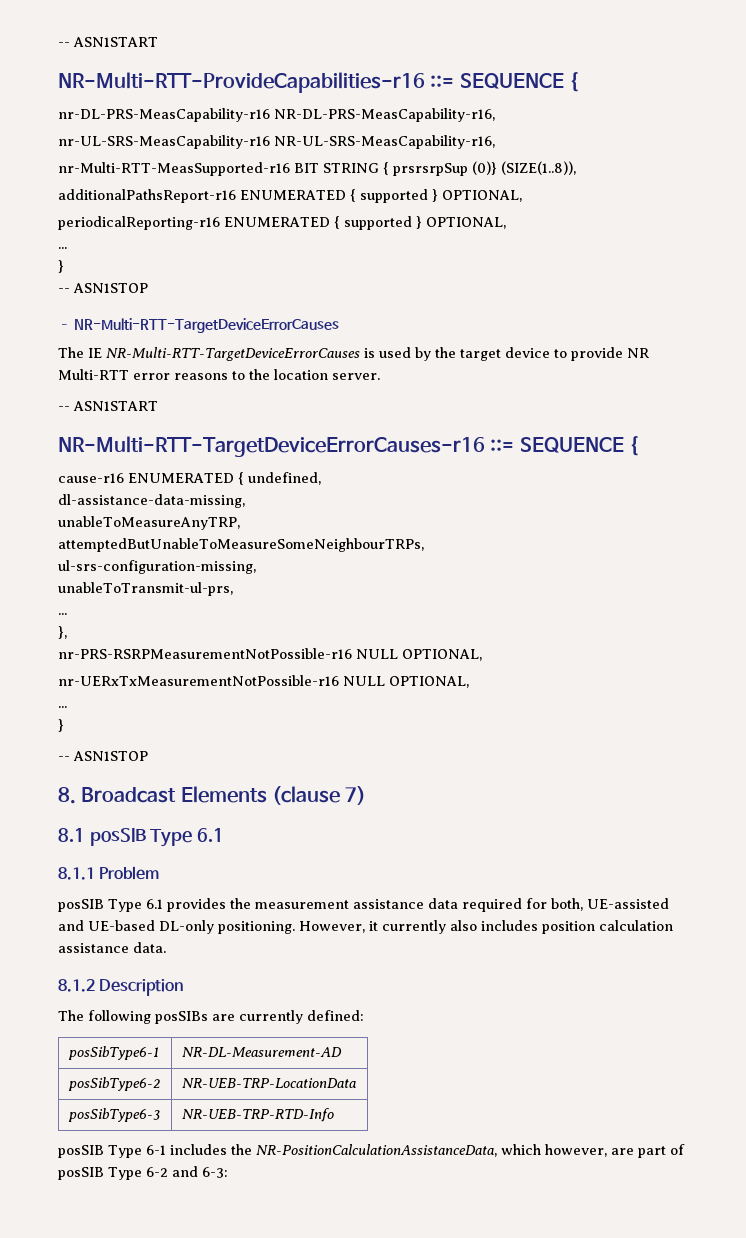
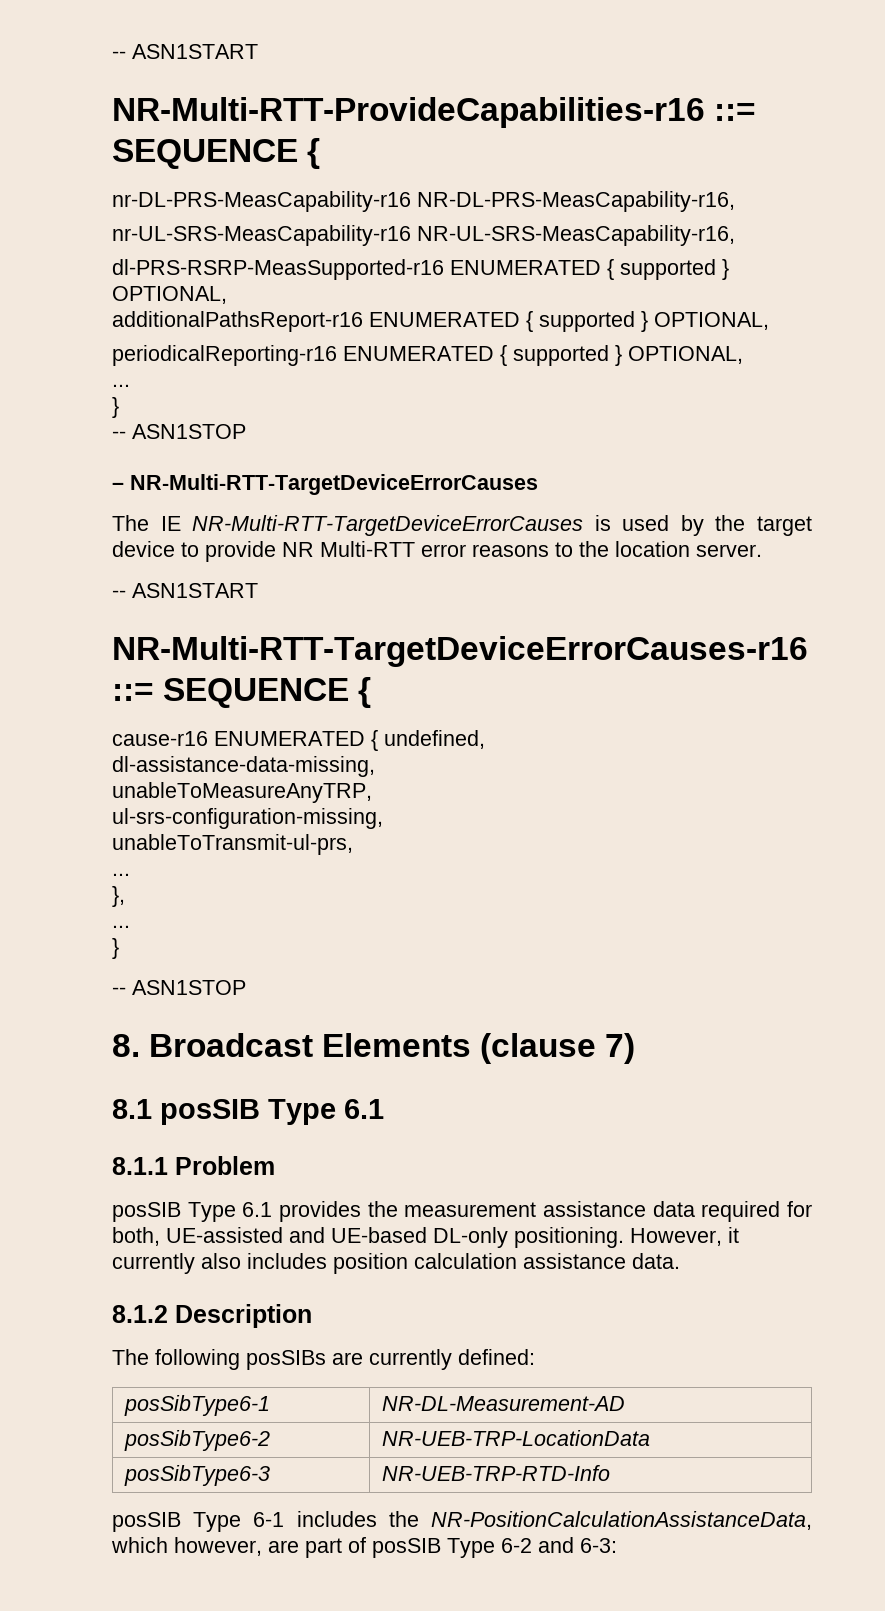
- nr-Multi-RTT-MeasSupported-r16 BIT STRING { prsrsrpSup (0)} (SIZE(1..8)),
+ dl-PRS-RSRP-MeasSupported-r16 ENUMERATED { supported } OPTIONAL,
- attemptedButUnableToMeasureSomeNeighbourTRPs,
- nr-PRS-RSRPMeasurementNotPossible-r16 NULL OPTIONAL,
- nr-UERxTxMeasurementNotPossible-r16 NULL OPTIONAL,

